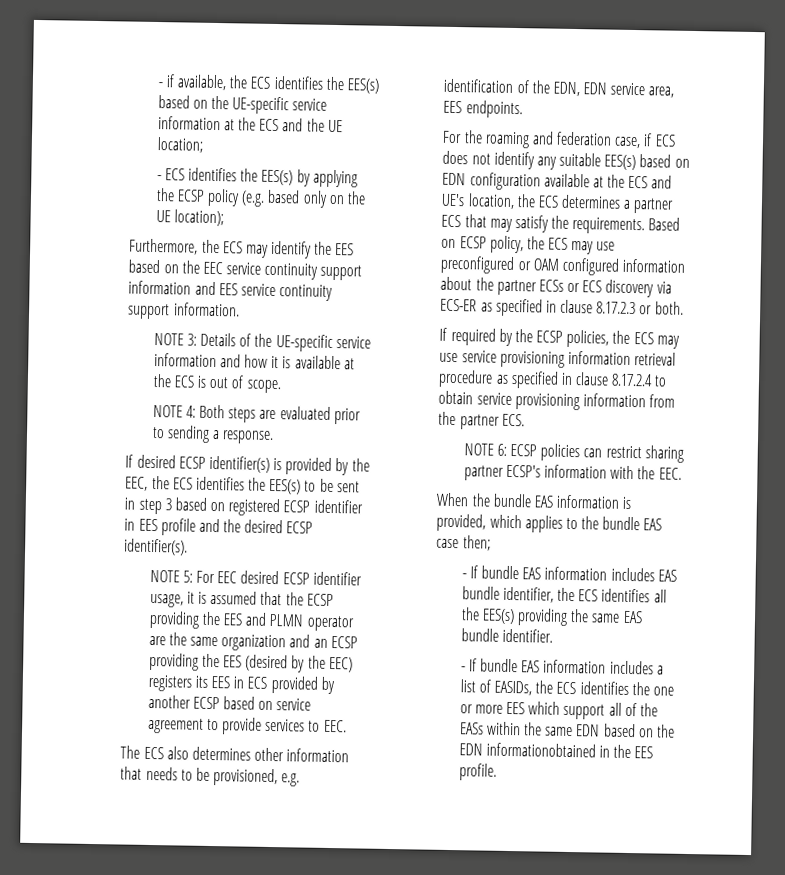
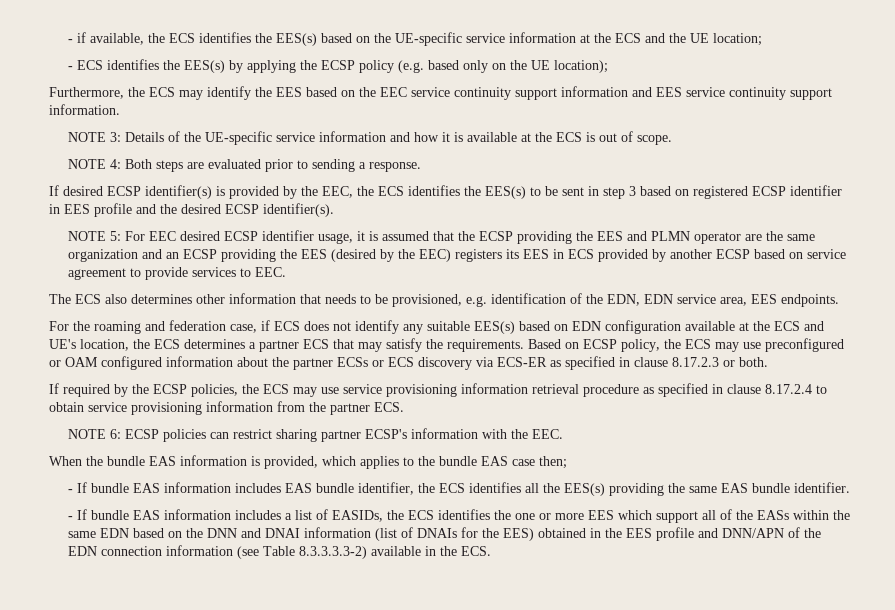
- - If bundle EAS information includes a list of EASIDs, the ECS identifies the one or more EES which support all of the EASs within the same EDN based on the EDN informationobtained in the EES profile.
+ - If bundle EAS information includes a list of EASIDs, the ECS identifies the one or more EES which support all of the EASs within the same EDN based on the DNN and DNAI information (list of DNAIs for the EES) obtained in the EES profile and DNN/APN of the EDN connection information (see Table 8.3.3.3.3-2) available in the ECS.

